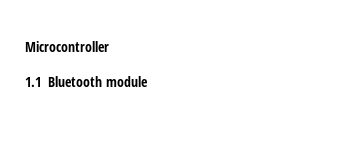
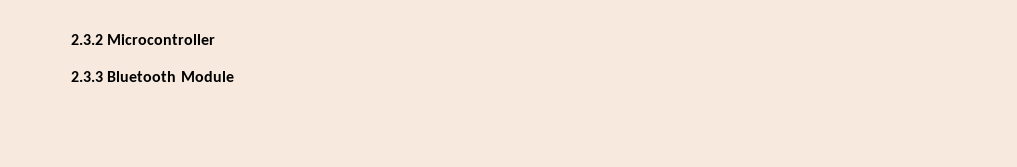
- Microcontroller
+ 2.3.2 Microcontroller
- 1.1 Bluetooth module
+ 2.3.3 Bluetooth Module

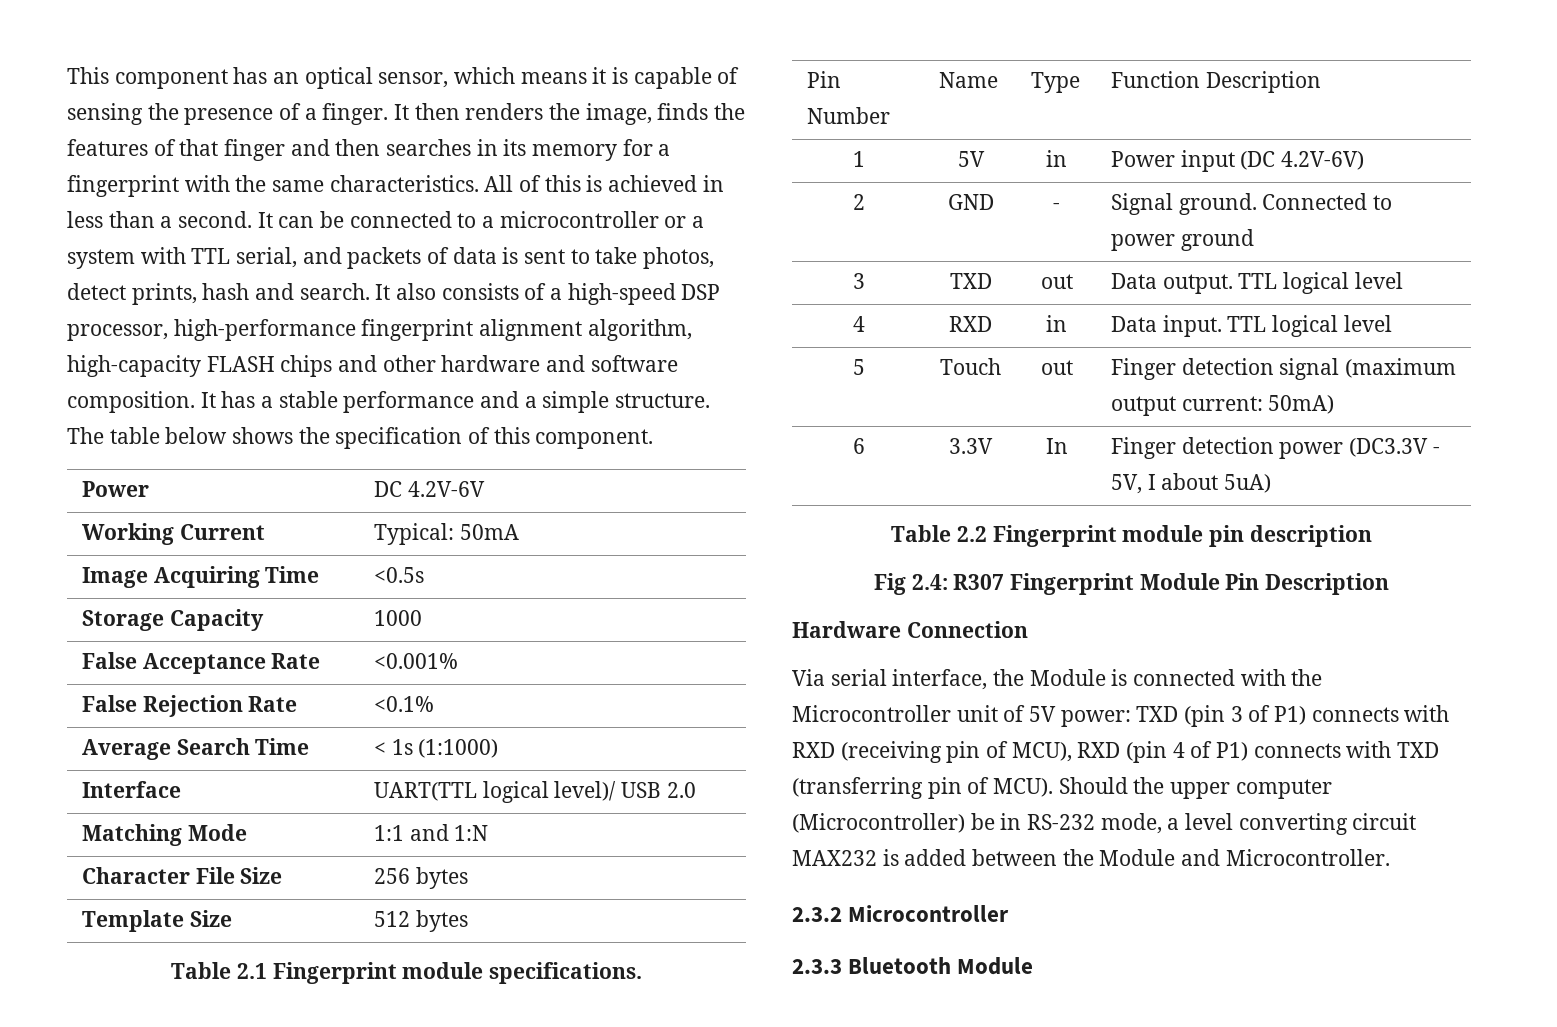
+ This component has an optical sensor, which means it is capable of sensing the presence of a finger. It then renders the image, finds the features of that finger and then searches in its memory for a fingerprint with the same characteristics. All of this is achieved in less than a second. It can be connected to a microcontroller or a system with TTL serial, and packets of data is sent to take photos, detect prints, hash and search. It also consists of a high-speed DSP processor, high-performance fingerprint alignment algorithm, high-capacity FLASH chips and other hardware and software composition. It has a stable performance and a simple structure. The table below shows the specification of this component.
+ Power | DC 4.2V-6V
+ Working Current | Typical: 50mA
+ Image Acquiring Time | <0.5s
+ Storage Capacity | 1000
+ False Acceptance Rate | <0.001%
+ False Rejection Rate | <0.1%
+ Average Search Time | < 1s (1:1000)
+ Interface | UART(TTL logical level)/ USB 2.0
+ Matching Mode | 1:1 and 1:N
+ Character File Size | 256 bytes
+ Template Size | 512 bytes
+ Table 2.1 Fingerprint module specifications.
+ Pin Number | Name | Type | Function Description
+ 1 | 5V | in | Power input (DC 4.2V-6V)
+ 2 | GND | - | Signal ground. Connected to power ground
+ 3 | TXD | out | Data output. TTL logical level
+ 4 | RXD | in | Data input. TTL logical level
+ 5 | Touch | out | Finger detection signal (maximum output current: 50mA)
+ 6 | 3.3V | In | Finger detection power (DC3.3V - 5V, I about 5uA)
+ Table 2.2 Fingerprint module pin description
+ Fig 2.4: R307 Fingerprint Module Pin Description
+ Hardware Connection
+ Via serial interface, the Module is connected with the Microcontroller unit of 5V power: TXD (pin 3 of P1) connects with RXD (receiving pin of MCU), RXD (pin 4 of P1) connects with TXD (transferring pin of MCU). Should the upper computer (Microcontroller) be in RS-232 mode, a level converting circuit MAX232 is added between the Module and Microcontroller.

